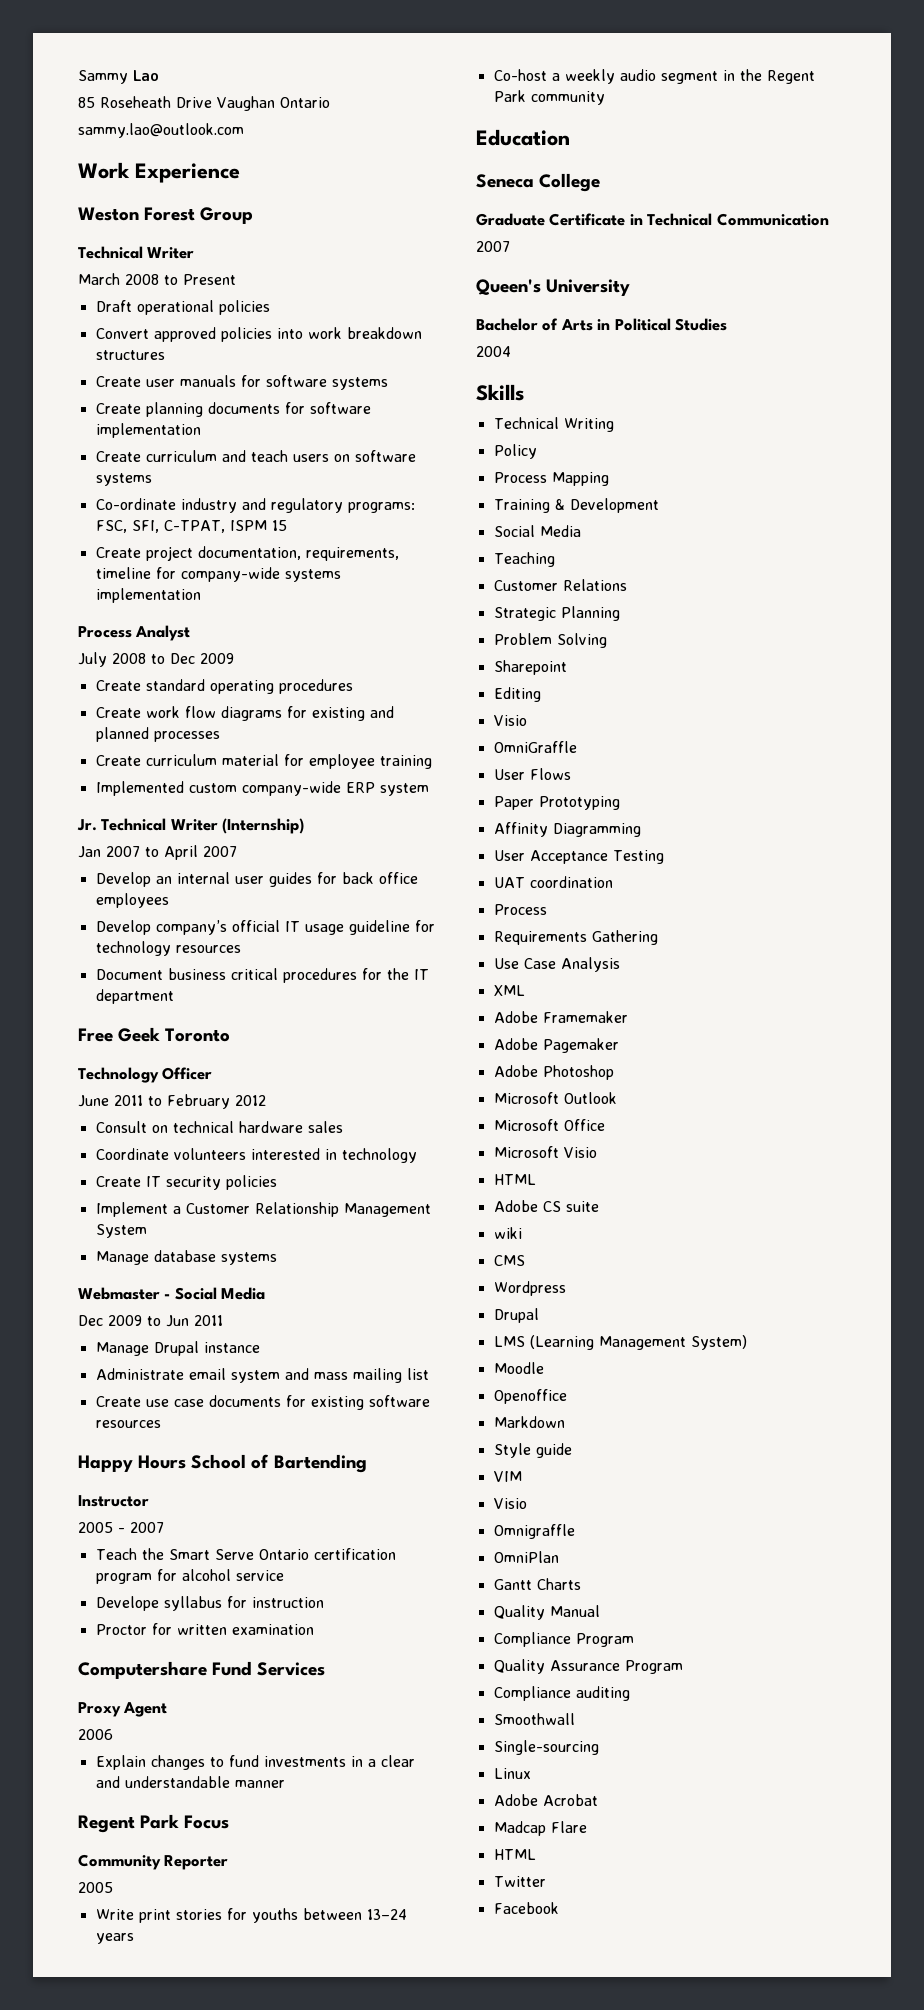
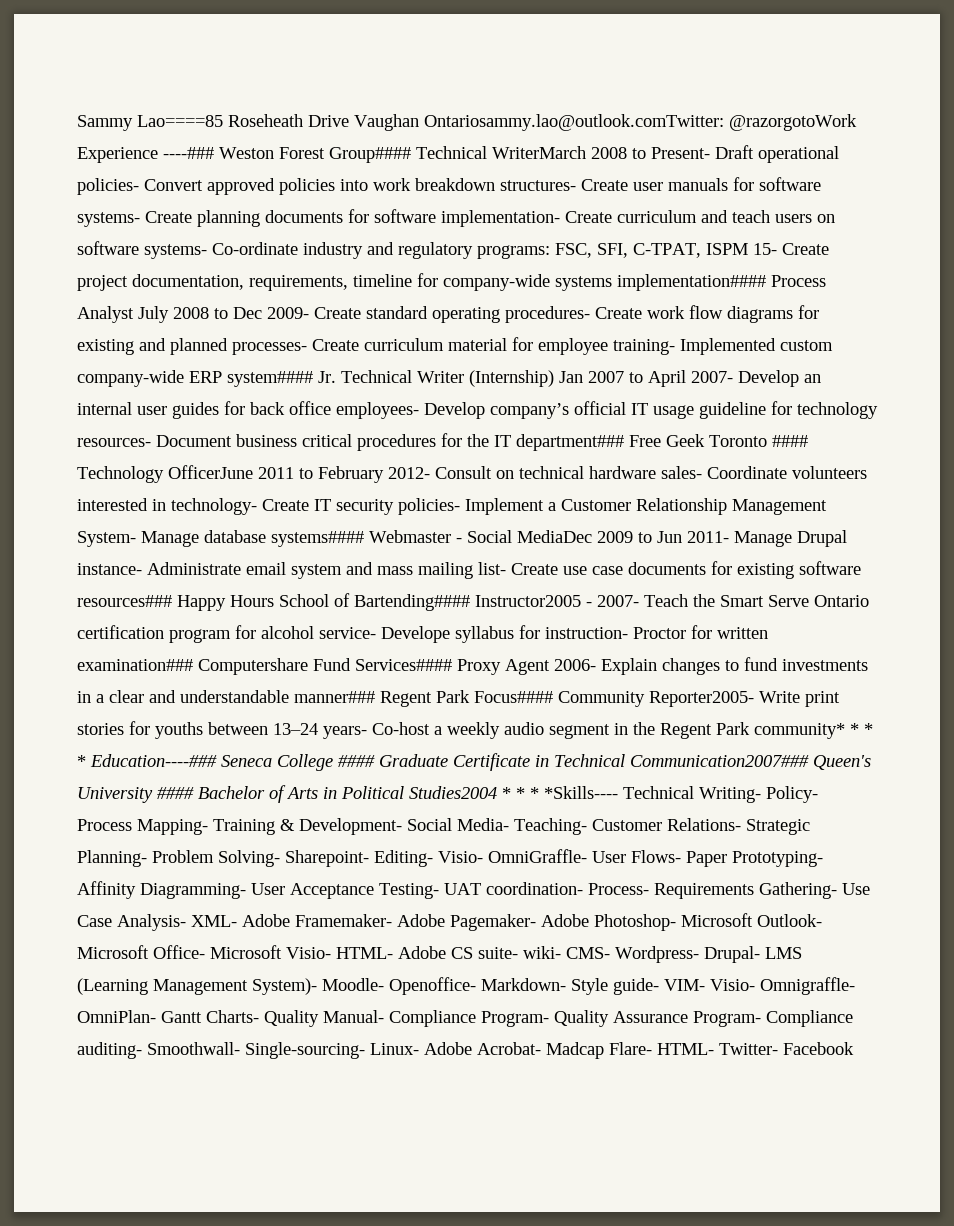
- Sammy Lao
- 85 Roseheath Drive Vaughan Ontario
- sammy.lao@outlook.com
- Work Experience
- Weston Forest Group
- Technical Writer
- March 2008 to Present
- Draft operational policies
- Convert approved policies into work breakdown structures
- Create user manuals for software systems
- Create planning documents for software implementation
- Create curriculum and teach users on software systems
- Co-ordinate industry and regulatory programs:
+ Sammy Lao====85 Roseheath Drive Vaughan Ontariosammy.lao@outlook.comTwitter: @razorgotoWork Experience ----### Weston Forest Group#### Technical WriterMarch 2008 to Present- Draft operational policies- Convert approved policies into work breakdown structures- Create user manuals for software systems- Create planning documents for software implementation- Create curriculum and teach users on software systems- Co-ordinate industry and regulatory programs:
- FSC, SFI, C-TPAT, ISPM 15
- Create project documentation, requirements, timeline for company-wide systems implementation
- Process Analyst
- July 2008 to Dec 2009
- Create standard operating procedures
- Create work flow diagrams for existing and planned processes
- Create curriculum material for employee training
- Implemented custom company-wide ERP system
- Jr. Technical Writer (Internship)
- Jan 2007 to April 2007
- Develop an internal user guides for back office employees
- Develop company’s official IT usage guideline for technology resources
- Document business critical procedures for the IT department
- Free Geek Toronto
- Technology Officer
- June 2011 to February 2012
- Consult on technical hardware sales
- Coordinate volunteers interested in technology
- Create IT security policies
- Implement a Customer Relationship Management System
- Manage database systems
- Webmaster - Social Media
- Dec 2009 to Jun 2011
- Manage Drupal instance
- Administrate email system and mass mailing list
- Create use case documents for existing software resources
- Happy Hours School of Bartending
- Instructor
- 2005 - 2007
- Teach the Smart Serve Ontario certification program for alcohol service
- Develope syllabus for instruction
- Proctor for written examination
- Computershare Fund Services
- Proxy Agent
- 2006
- Explain changes to fund investments in a clear and understandable manner
- Regent Park Focus
- Community Reporter
- 2005
- Write print stories for youths between 13–24 years
- Co-host a weekly audio segment in the Regent Park community
- Education
- Seneca College
- Graduate Certificate in Technical Communication
- 2007
- Queen's University
- Bachelor of Arts in Political Studies
- 2004
- Skills
- Technical Writing
- Policy
- Process Mapping
- Training & Development
- Social Media
- Teaching
- Customer Relations
- Strategic Planning
- Problem Solving
- Sharepoint
- Editing
- Visio
- OmniGraffle
- User Flows
- Paper Prototyping
- Affinity Diagramming
- User Acceptance Testing
- UAT coordination
- Process
- Requirements Gathering
- Use Case Analysis
- XML
- Adobe Framemaker
- Adobe Pagemaker
- Adobe Photoshop
- Microsoft Outlook
- Microsoft Office
- Microsoft Visio
- HTML
- Adobe CS suite
- wiki
- CMS
- Wordpress
- Drupal
- LMS (Learning Management System)
- Moodle
- Openoffice
- Markdown
- Style guide
- VIM
- Visio
- Omnigraffle
- OmniPlan
- Gantt Charts
- Quality Manual
- Compliance Program
- Quality Assurance Program
- Compliance auditing
- Smoothwall
- Single-sourcing
- Linux
- Adobe Acrobat
- Madcap Flare
- HTML
- Twitter
- Facebook
+ FSC, SFI, C-TPAT, ISPM 15- Create project documentation, requirements, timeline for company-wide systems implementation#### Process Analyst July 2008 to Dec 2009- Create standard operating procedures- Create work flow diagrams for existing and planned processes- Create curriculum material for employee training- Implemented custom company-wide ERP system#### Jr. Technical Writer (Internship) Jan 2007 to April 2007- Develop an internal user guides for back office employees- Develop company’s official IT usage guideline for technology resources- Document business critical procedures for the IT department### Free Geek Toronto #### Technology OfficerJune 2011 to February 2012- Consult on technical hardware sales- Coordinate volunteers interested in technology- Create IT security policies- Implement a Customer Relationship Management System- Manage database systems#### Webmaster - Social MediaDec 2009 to Jun 2011- Manage Drupal instance- Administrate email system and mass mailing list- Create use case documents for existing software resources### Happy Hours School of Bartending#### Instructor2005 - 2007- Teach the Smart Serve Ontario certification program for alcohol service- Develope syllabus for instruction- Proctor for written examination### Computershare Fund Services#### Proxy Agent 2006- Explain changes to fund investments in a clear and understandable manner### Regent Park Focus#### Community Reporter2005- Write print stories for youths between 13–24 years- Co-host a weekly audio segment in the Regent Park community* * * * Education----### Seneca College #### Graduate Certificate in Technical Communication2007### Queen's University #### Bachelor of Arts in Political Studies2004 * * * *Skills---- Technical Writing- Policy- Process Mapping- Training & Development- Social Media- Teaching- Customer Relations- Strategic Planning- Problem Solving- Sharepoint- Editing- Visio- OmniGraffle- User Flows- Paper Prototyping- Affinity Diagramming- User Acceptance Testing- UAT coordination- Process- Requirements Gathering- Use Case Analysis- XML- Adobe Framemaker- Adobe Pagemaker- Adobe Photoshop- Microsoft Outlook- Microsoft Office- Microsoft Visio- HTML- Adobe CS suite- wiki- CMS- Wordpress- Drupal- LMS (Learning Management System)- Moodle- Openoffice- Markdown- Style guide- VIM- Visio- Omnigraffle- OmniPlan- Gantt Charts- Quality Manual- Compliance Program- Quality Assurance Program- Compliance auditing- Smoothwall- Single-sourcing- Linux- Adobe Acrobat- Madcap Flare- HTML- Twitter- Facebook

